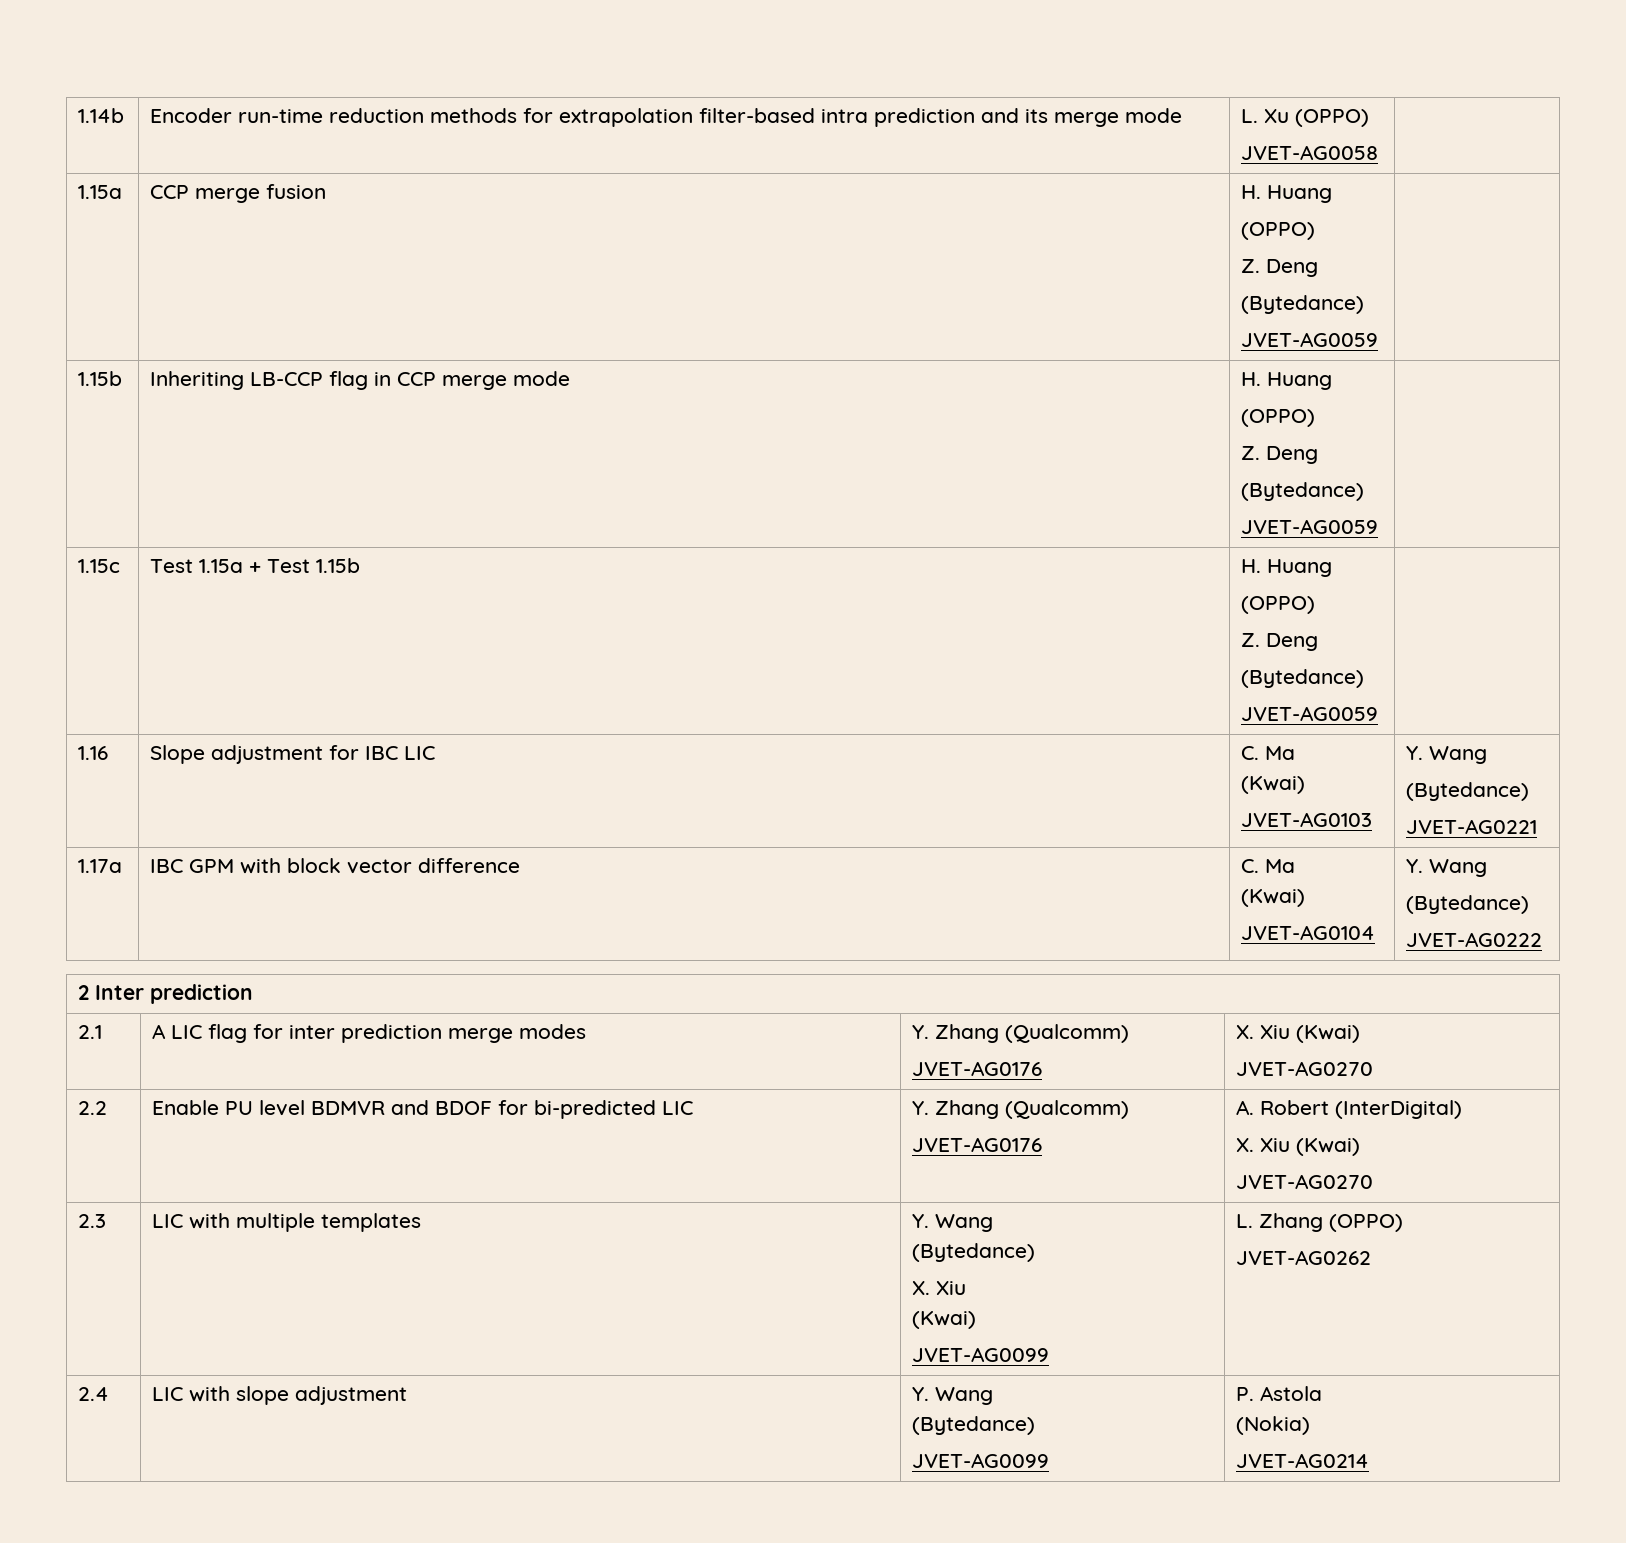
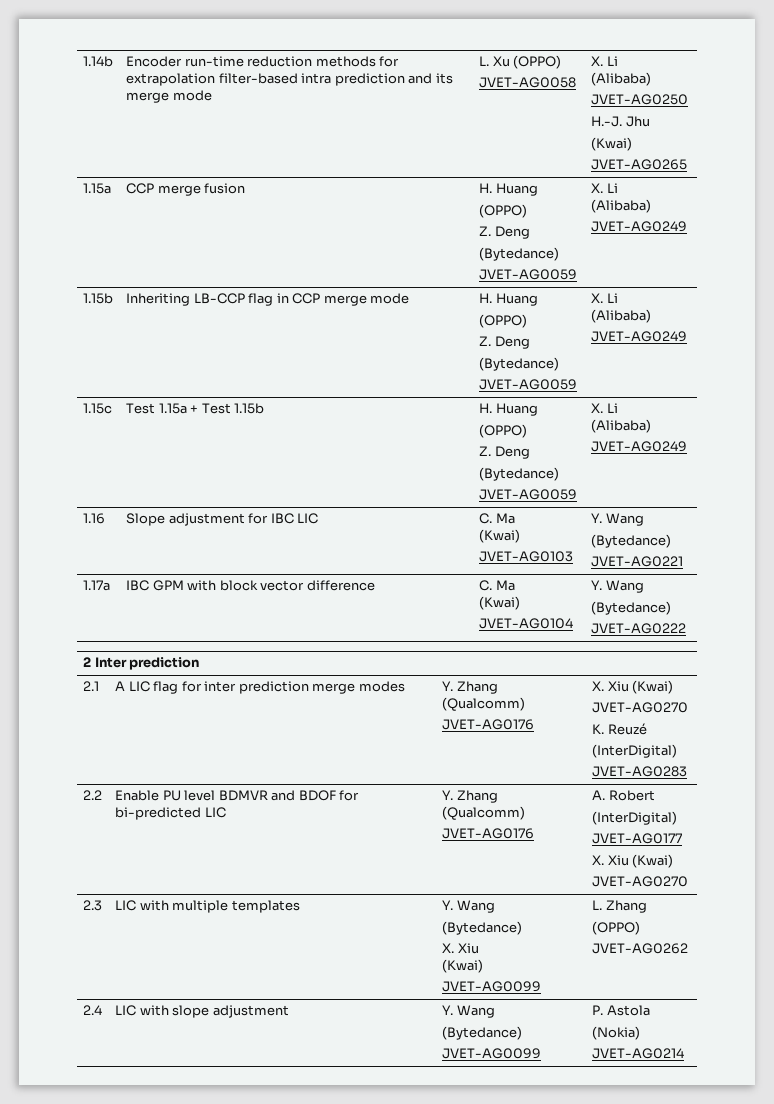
  1.14b | Encoder run-time reduction methods for extrapolation filter-based intra prediction and its merge mode | L. Xu (OPPO)
- JVET-AG0058 |
+ JVET-AG0058 | X. Li
+ (Alibaba)
+ JVET-AG0250
+ H.-J. Jhu
+ (Kwai)
+ JVET-AG0265
  1.15a | CCP merge fusion | H. Huang
  (OPPO)
  Z. Deng
  (Bytedance)
- JVET-AG0059 |
+ JVET-AG0059 | X. Li
+ (Alibaba)
+ JVET-AG0249
  1.15b | Inheriting LB-CCP flag in CCP merge mode | H. Huang
  (OPPO)
  Z. Deng
  (Bytedance)
- JVET-AG0059 |
+ JVET-AG0059 | X. Li
+ (Alibaba)
+ JVET-AG0249
  1.15c | Test 1.15a + Test 1.15b | H. Huang
  (OPPO)
  Z. Deng
  (Bytedance)
- JVET-AG0059 |
+ JVET-AG0059 | X. Li
+ (Alibaba)
+ JVET-AG0249
  2.1 | A LIC flag for inter prediction merge modes | Y. Zhang (Qualcomm)
  JVET-AG0176 | X. Xiu (Kwai)
  JVET-AG0270
+ K. Reuzé
+ (InterDigital)
+ JVET-AG0283
  2.2 | Enable PU level BDMVR and BDOF for bi-predicted LIC | Y. Zhang (Qualcomm)
- JVET-AG0176 | A. Robert (InterDigital)
+ JVET-AG0176 | A. Robert
+ (InterDigital)
+ JVET-AG0177
  2.3 | LIC with multiple templates | Y. Wang
  (Bytedance)
  X. Xiu
  (Kwai)
- JVET-AG0099 | L. Zhang (OPPO)
+ JVET-AG0099 | L. Zhang
+ (OPPO)

